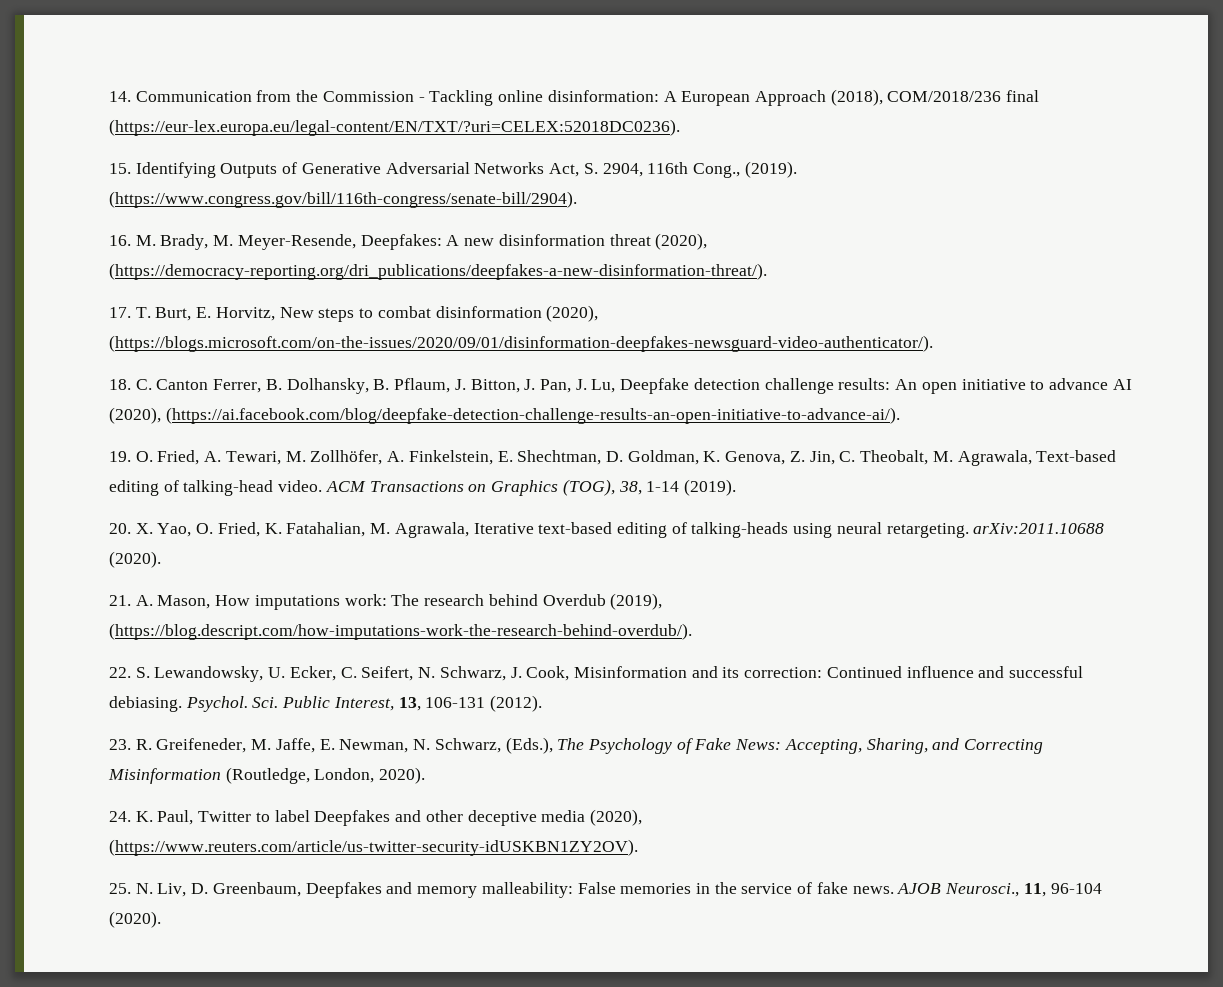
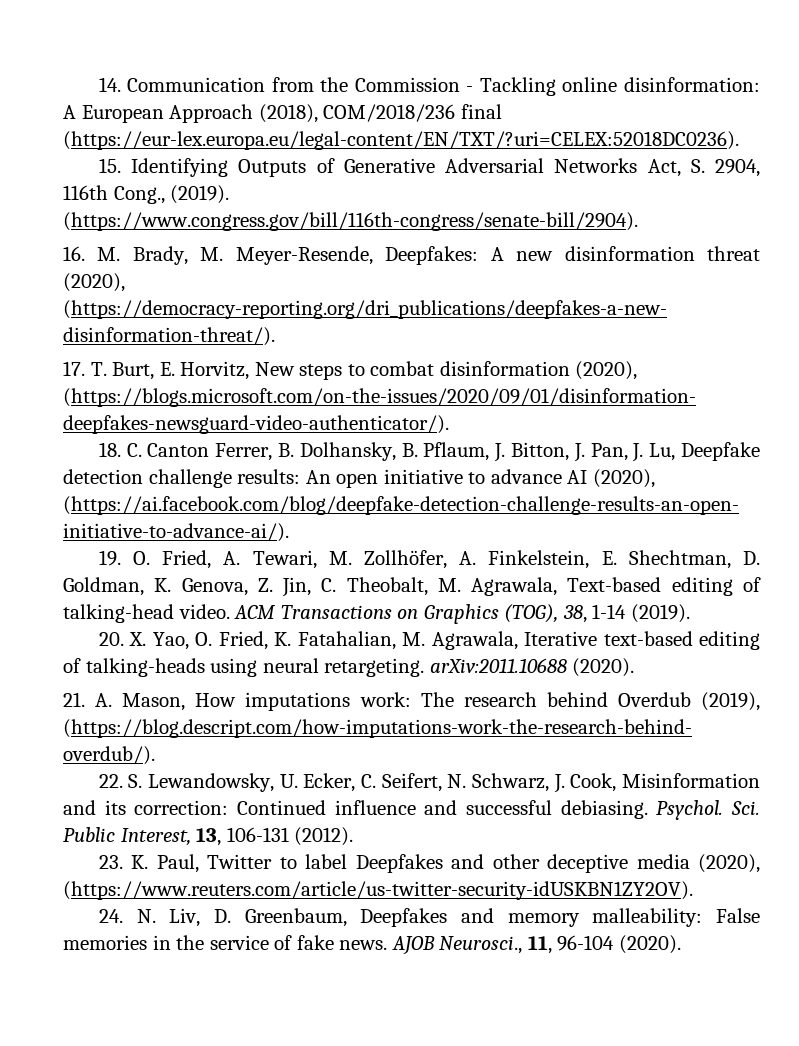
- 23. R. Greifeneder, M. Jaffe, E. Newman, N. Schwarz, (Eds.), The Psychology of Fake News: Accepting, Sharing, and Correcting Misinformation (Routledge, London, 2020).
- 24. K. Paul, Twitter to label Deepfakes and other deceptive media (2020), (https://www.reuters.com/article/us-twitter-security-idUSKBN1ZY2OV).
+ 23. K. Paul, Twitter to label Deepfakes and other deceptive media (2020), (https://www.reuters.com/article/us-twitter-security-idUSKBN1ZY2OV).
- 25. N. Liv, D. Greenbaum, Deepfakes and memory malleability: False memories in the service of fake news.
+ 24. N. Liv, D. Greenbaum, Deepfakes and memory malleability: False memories in the service of fake news.

